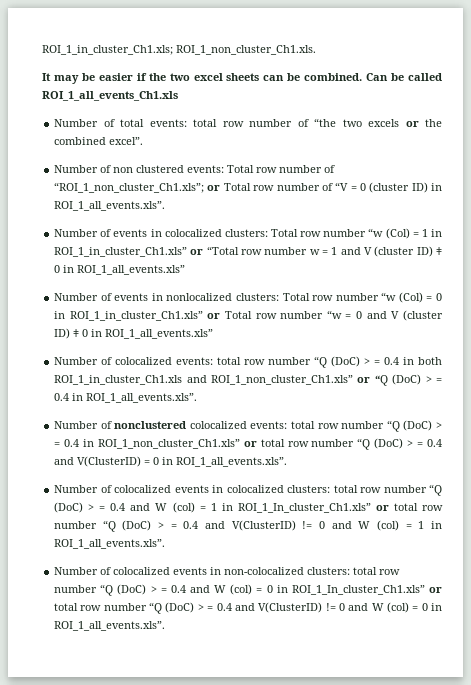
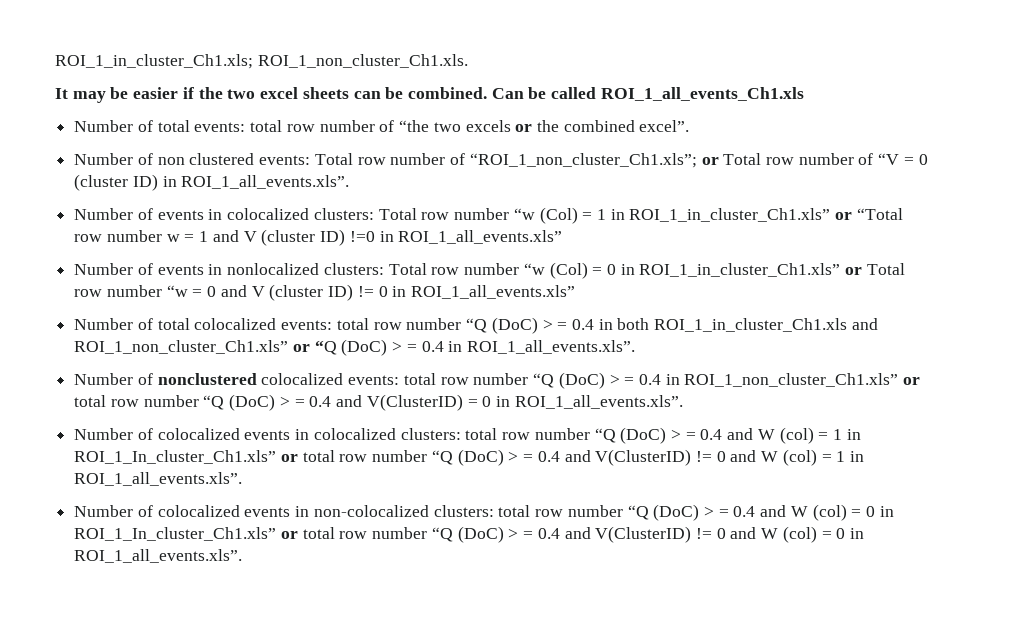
- Number of events in colocalized clusters: Total row number “w (Col) = 1 in ROI_1_in_cluster_Ch1.xls” or “Total row number w = 1 and V (cluster ID) ǂ 0 in ROI_1_all_events.xls”
+ Number of events in colocalized clusters: Total row number “w (Col) = 1 in ROI_1_in_cluster_Ch1.xls” or “Total row number w = 1 and V (cluster ID) !=0 in ROI_1_all_events.xls”
- Number of events in nonlocalized clusters: Total row number “w (Col) = 0 in ROI_1_in_cluster_Ch1.xls” or Total row number “w = 0 and V (cluster ID) ǂ 0 in ROI_1_all_events.xls”
- Number of colocalized events: total row number “Q (DoC) > = 0.4 in both ROI_1_in_cluster_Ch1.xls and ROI_1_non_cluster_Ch1.xls” or “Q (DoC) > = 0.4 in ROI_1_all_events.xls”.
+ Number of events in nonlocalized clusters: Total row number “w (Col) = 0 in ROI_1_in_cluster_Ch1.xls” or Total row number “w = 0 and V (cluster ID) != 0 in ROI_1_all_events.xls”
+ Number of total colocalized events: total row number “Q (DoC) > = 0.4 in both ROI_1_in_cluster_Ch1.xls and ROI_1_non_cluster_Ch1.xls” or “Q (DoC) > = 0.4 in ROI_1_all_events.xls”.

